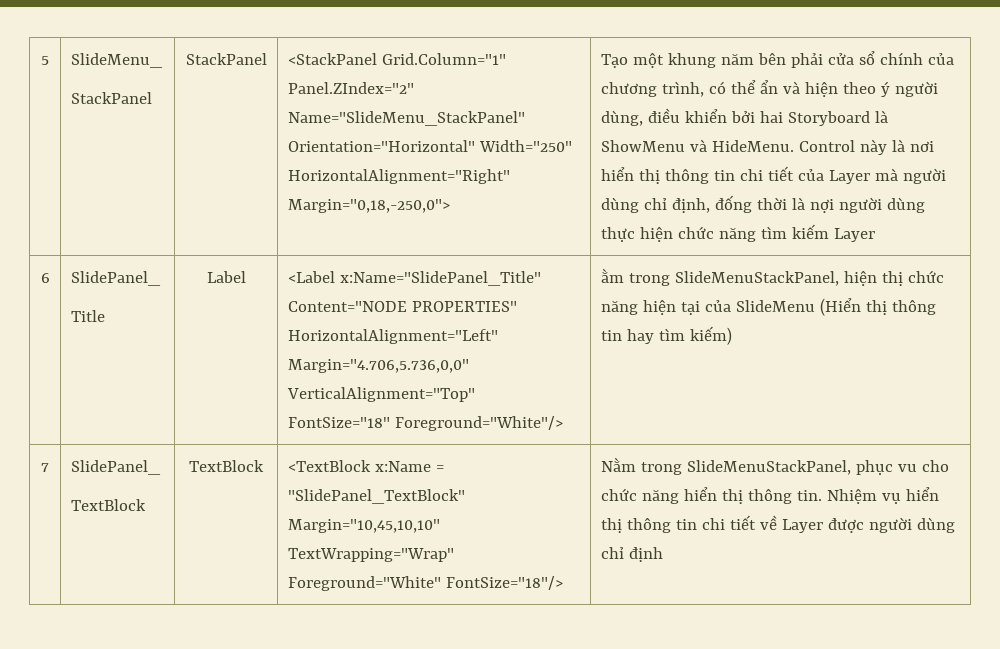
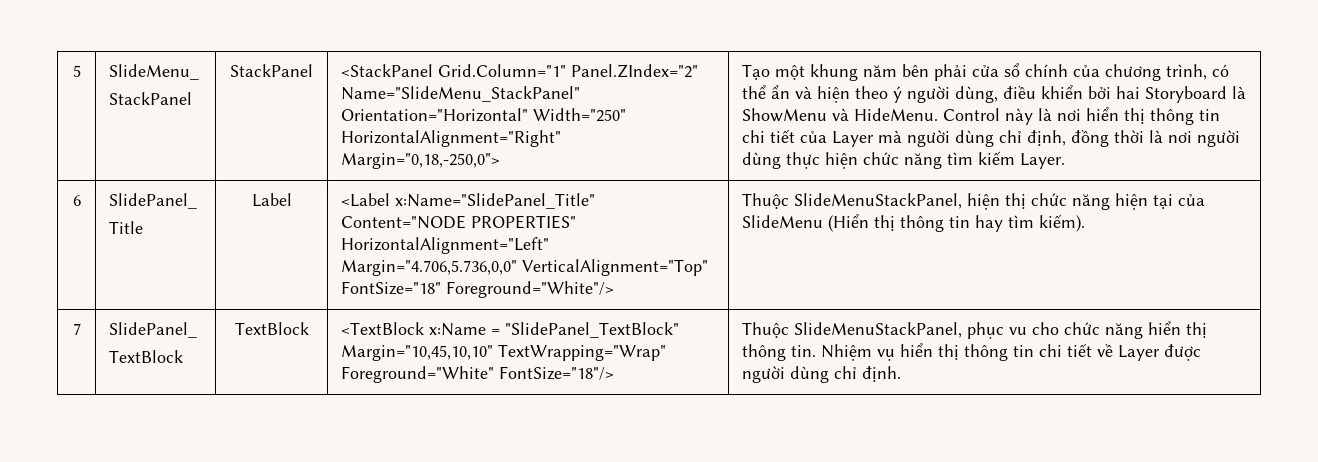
- Control này là nơi hiển thị thông tin chi tiết của Layer mà người dùng chỉ định, đống thời là nợi người dùng thực hiện chức năng tìm kiếm Layer
+ Control này là nơi hiển thị thông tin chi tiết của Layer mà người dùng chỉ định, đồng thời là nơi người dùng thực hiện chức năng tìm kiếm Layer.
  6 | SlidePanel_
- Title | Label | <Label x:Name="SlidePanel_Title" Content="NODE PROPERTIES" HorizontalAlignment="Left" Margin="4.706,5.736,0,0" VerticalAlignment="Top" FontSize="18" Foreground="White"/> | ằm trong SlideMenuStackPanel, hiện thị chức năng hiện tại của SlideMenu (Hiển thị thông tin hay tìm kiếm)
+ Title | Label | <Label x:Name="SlidePanel_Title" Content="NODE PROPERTIES" HorizontalAlignment="Left" Margin="4.706,5.736,0,0" VerticalAlignment="Top" FontSize="18" Foreground="White"/> | Thuộc SlideMenuStackPanel, hiện thị chức năng hiện tại của SlideMenu (Hiển thị thông tin hay tìm kiếm).
  7 | SlidePanel_
- TextBlock | TextBlock | <TextBlock x:Name = "SlidePanel_TextBlock" Margin="10,45,10,10" TextWrapping="Wrap" Foreground="White" FontSize="18"/> | Nằm trong SlideMenuStackPanel, phục vu cho chức năng hiển thị thông tin. Nhiệm vụ hiển thị thông tin chi tiết về Layer được người dùng chỉ định
+ TextBlock | TextBlock | <TextBlock x:Name = "SlidePanel_TextBlock" Margin="10,45,10,10" TextWrapping="Wrap" Foreground="White" FontSize="18"/> | Thuộc SlideMenuStackPanel, phục vu cho chức năng hiển thị thông tin. Nhiệm vụ hiển thị thông tin chi tiết về Layer được người dùng chỉ định.

